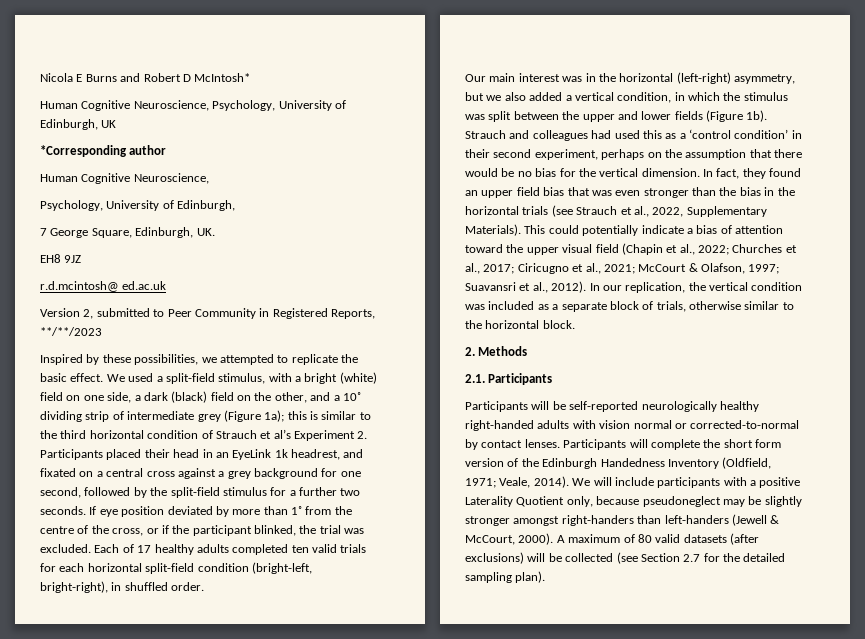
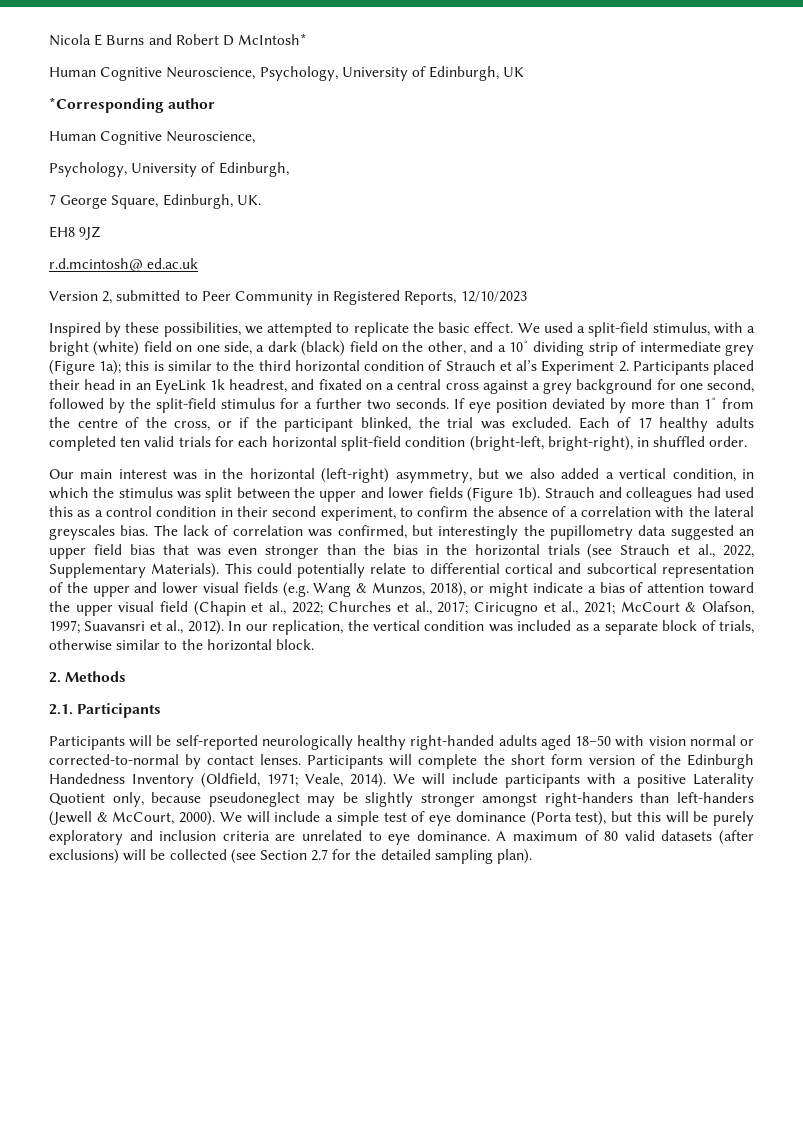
- Version 2, submitted to Peer Community in Registered Reports, **/**/2023
+ Version 2, submitted to Peer Community in Registered Reports, 12/10/2023
- Strauch and colleagues had used this as a ‘control condition’ in their second experiment, perhaps on the assumption that there would be no bias for the vertical dimension. In fact, they found an upper field bias that was even stronger than the bias in the horizontal trials (see Strauch et al., 2022, Supplementary Materials).
+ Strauch and colleagues had used this as a control condition in their second experiment, to confirm the absence of a correlation with the lateral greyscales bias. The lack of correlation was confirmed, but interestingly the pupillometry data suggested an upper field bias that was even stronger than the bias in the horizontal trials (see Strauch et al., 2022, Supplementary Materials).
- This could potentially indicate a bias of attention toward the upper visual field (Chapin et al., 2022; Churches et al., 2017; Ciricugno et al., 2021; McCourt & Olafson, 1997; Suavansri et al., 2012).
+ This could potentially relate to differential cortical and subcortical representation of the upper and lower visual fields (e.g. Wang & Munzos, 2018), or might indicate a bias of attention toward the upper visual field (Chapin et al., 2022; Churches et al., 2017; Ciricugno et al., 2021; McCourt & Olafson, 1997; Suavansri et al., 2012).
- Participants will be self-reported neurologically healthy right-handed adults with vision normal or corrected-to-normal by contact lenses.
+ Participants will be self-reported neurologically healthy right-handed adults aged 18–50 with vision normal or corrected-to-normal by contact lenses.
+ We will include a simple test of eye dominance (Porta test), but this will be purely exploratory and inclusion criteria are unrelated to eye dominance.

